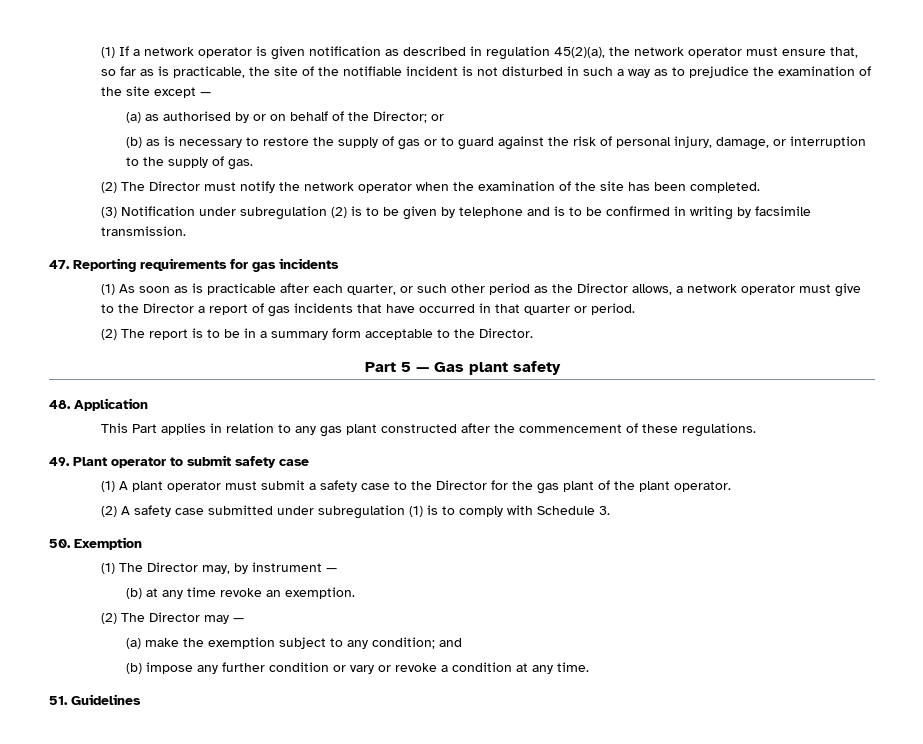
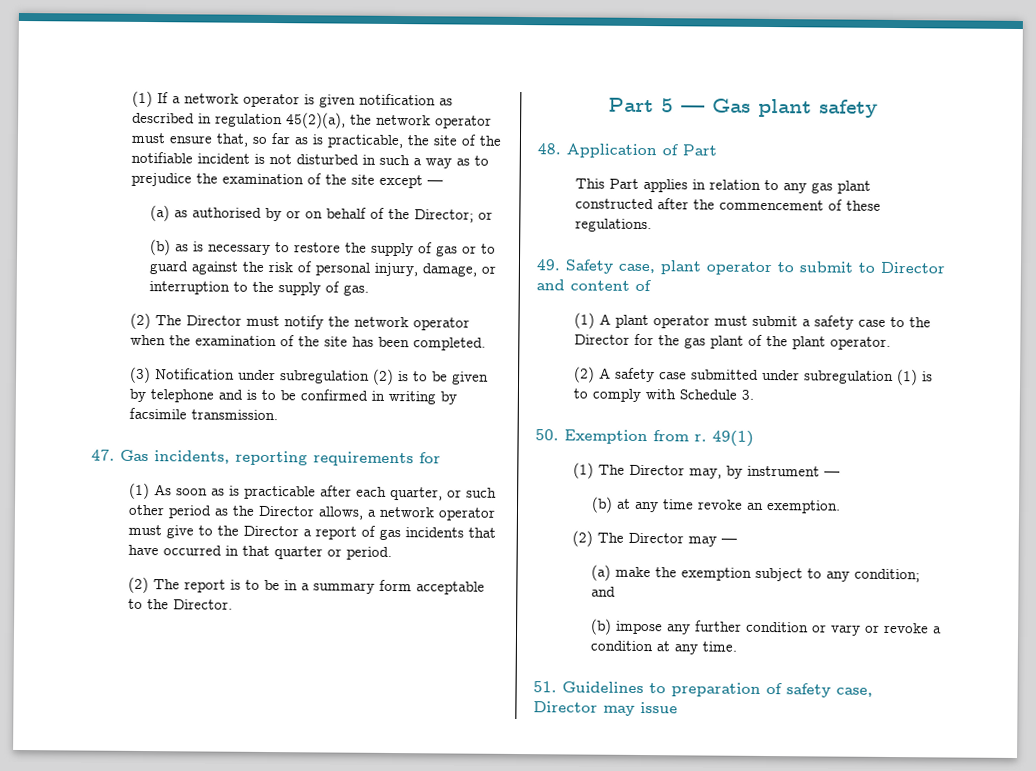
- 47. Reporting requirements for gas incidents
+ 47. Gas incidents, reporting requirements for
- 48. Application
+ 48. Application of Part
- 49. Plant operator to submit safety case
+ 49. Safety case, plant operator to submit to Director and content of
- 50. Exemption
+ 50. Exemption from r. 49(1)
- 51. Guidelines
+ 51. Guidelines to preparation of safety case, Director may issue

